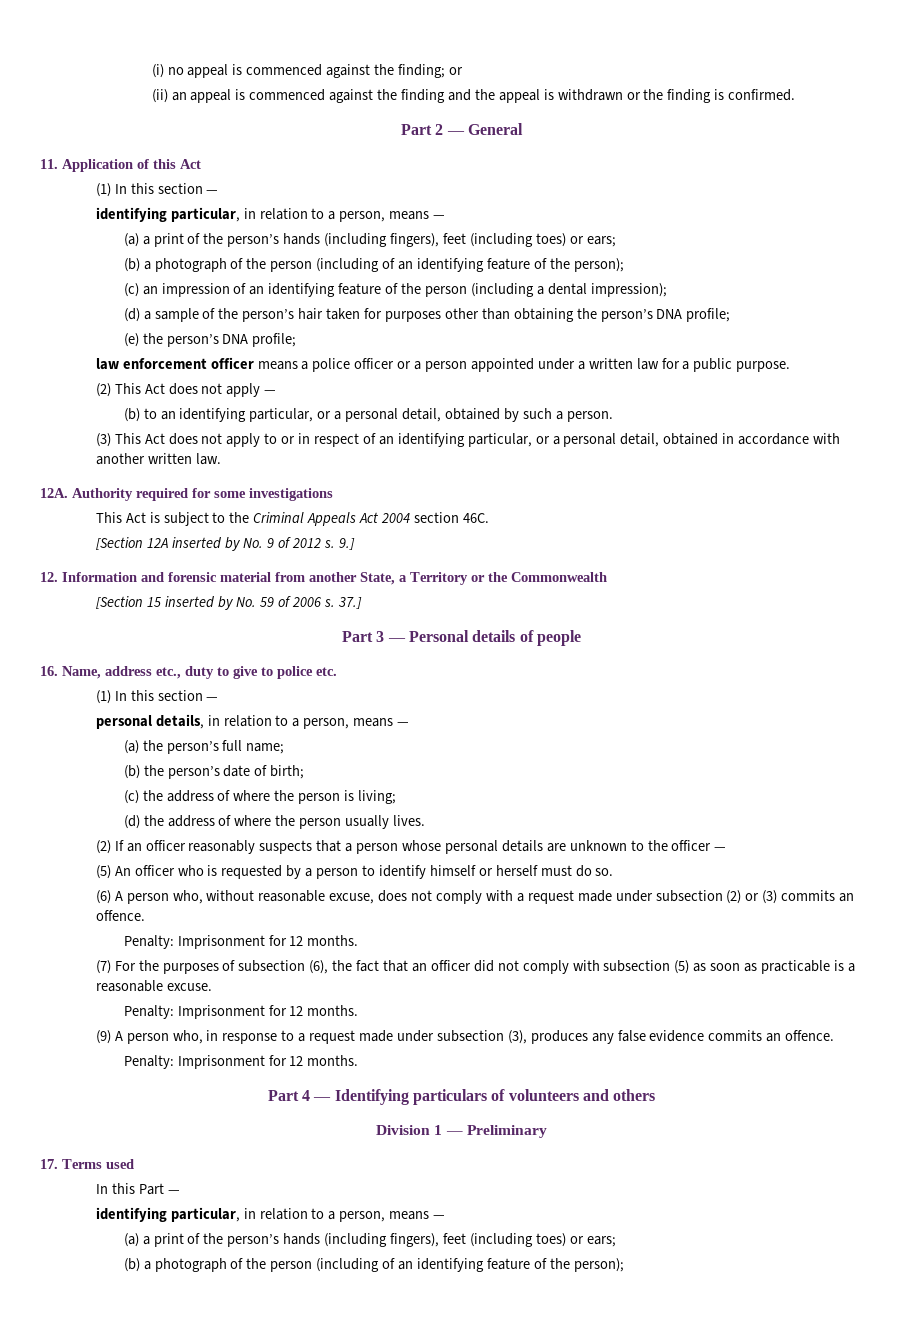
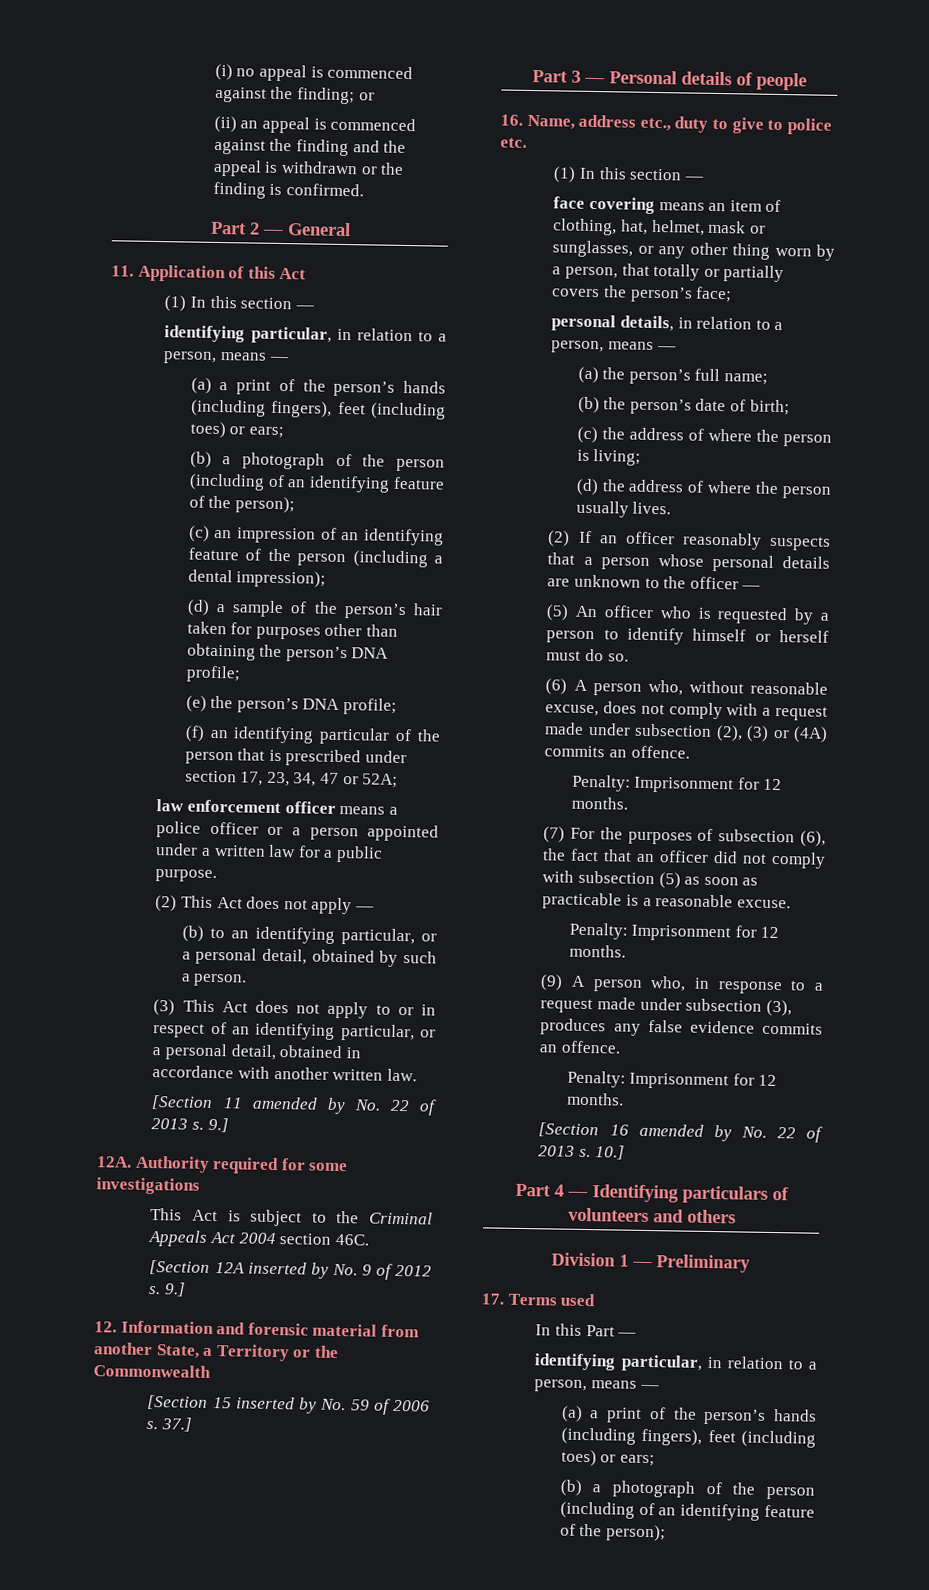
+ (f) an identifying particular of the person that is prescribed under section 17, 23, 34, 47 or 52A;
+ [Section 11 amended by No. 22 of 2013 s. 9.]
+ face covering means an item of clothing, hat, helmet, mask or sunglasses, or any other thing worn by a person, that totally or partially covers the person’s face;
- (6) A person who, without reasonable excuse, does not comply with a request made under subsection (2) or (3) commits an offence.
+ (6) A person who, without reasonable excuse, does not comply with a request made under subsection (2), (3) or (4A) commits an offence.
+ [Section 16 amended by No. 22 of 2013 s. 10.]

